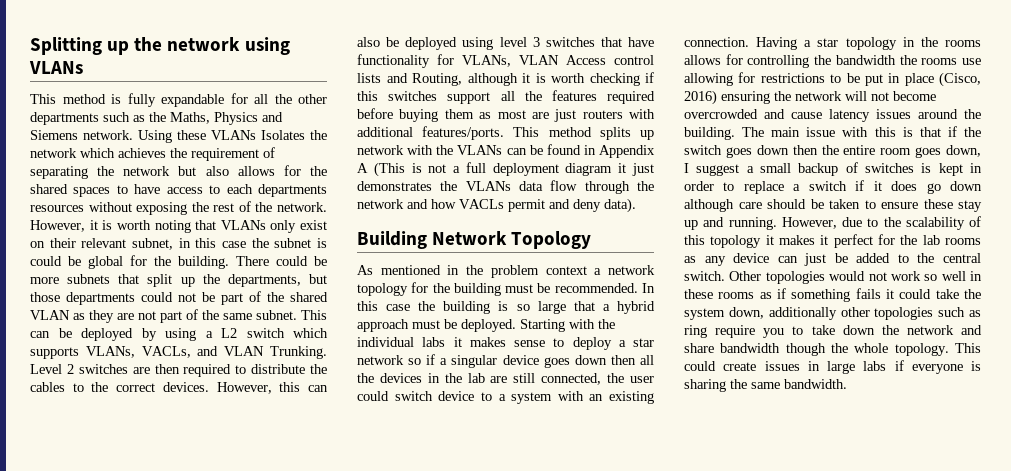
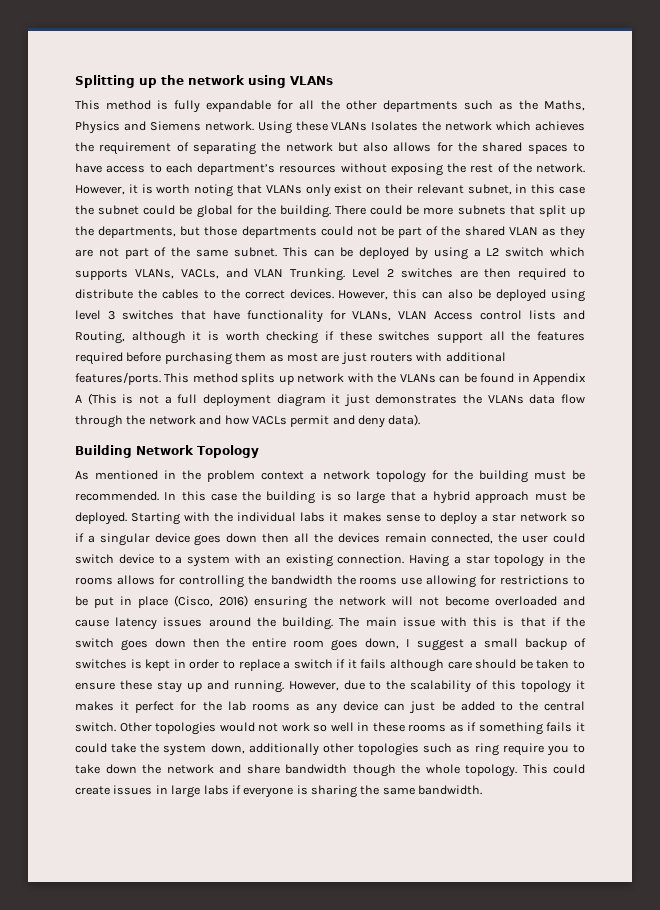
- Using these VLANs Isolates the network which achieves the requirement of separating the network but also allows for the shared spaces to have access to each departments resources without exposing the rest of the network.
+ Using these VLANs Isolates the network which achieves the requirement of separating the network but also allows for the shared spaces to have access to each department’s resources without exposing the rest of the network.
- However, it is worth noting that VLANs only exist on their relevant subnet, in this case the subnet is could be global for the building.
+ However, it is worth noting that VLANs only exist on their relevant subnet, in this case the subnet could be global for the building.
- However, this can also be deployed using level 3 switches that have functionality for VLANs, VLAN Access control lists and Routing, although it is worth checking if this switches support all the features required before buying them as most are just routers with additional features/ports.
+ However, this can also be deployed using level 3 switches that have functionality for VLANs, VLAN Access control lists and Routing, although it is worth checking if these switches support all the features required before purchasing them as most are just routers with additional features/ports.
- Starting with the individual labs it makes sense to deploy a star network so if a singular device goes down then all the devices in the lab are still connected, the user could switch device to a system with an existing connection.
+ Starting with the individual labs it makes sense to deploy a star network so if a singular device goes down then all the devices remain connected, the user could switch device to a system with an existing connection.
- Having a star topology in the rooms allows for controlling the bandwidth the rooms use allowing for restrictions to be put in place (Cisco, 2016) ensuring the network will not become overcrowded and cause latency issues around the building.
+ Having a star topology in the rooms allows for controlling the bandwidth the rooms use allowing for restrictions to be put in place (Cisco, 2016) ensuring the network will not become overloaded and cause latency issues around the building.
- The main issue with this is that if the switch goes down then the entire room goes down, I suggest a small backup of switches is kept in order to replace a switch if it does go down although care should be taken to ensure these stay up and running.
+ The main issue with this is that if the switch goes down then the entire room goes down, I suggest a small backup of switches is kept in order to replace a switch if it fails although care should be taken to ensure these stay up and running.

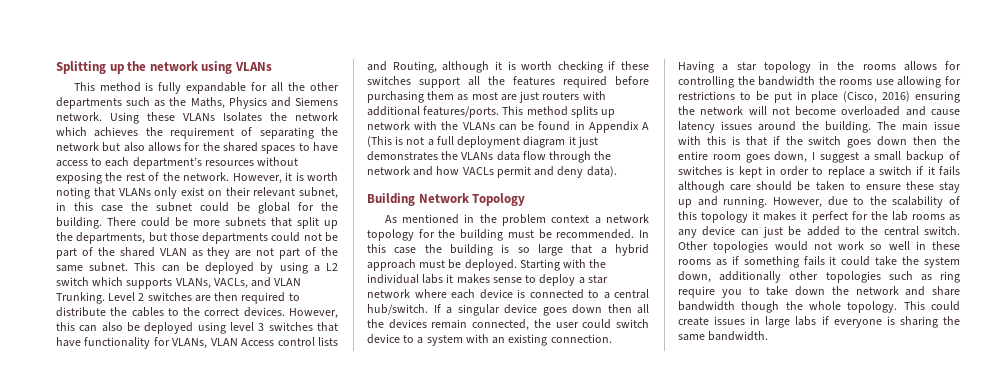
- Starting with the individual labs it makes sense to deploy a star network so if a singular device goes down then all the devices remain connected, the user could switch device to a system with an existing connection.
+ Starting with the individual labs it makes sense to deploy a star network where each device is connected to a central hub/switch. If a singular device goes down then all the devices remain connected, the user could switch device to a system with an existing connection.

